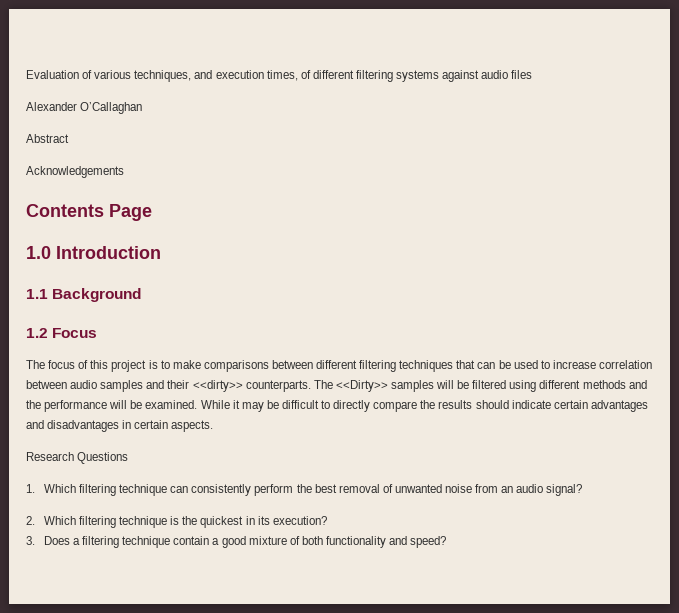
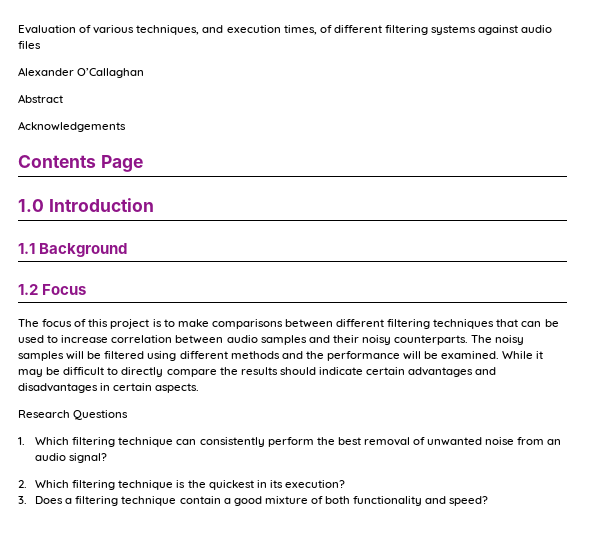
- The focus of this project is to make comparisons between different filtering techniques that can be used to increase correlation between audio samples and their <<dirty>> counterparts.
+ The focus of this project is to make comparisons between different filtering techniques that can be used to increase correlation between audio samples and their noisy counterparts.
- The <<Dirty>> samples will be filtered using different methods and the performance will be examined.
+ The noisy samples will be filtered using different methods and the performance will be examined.

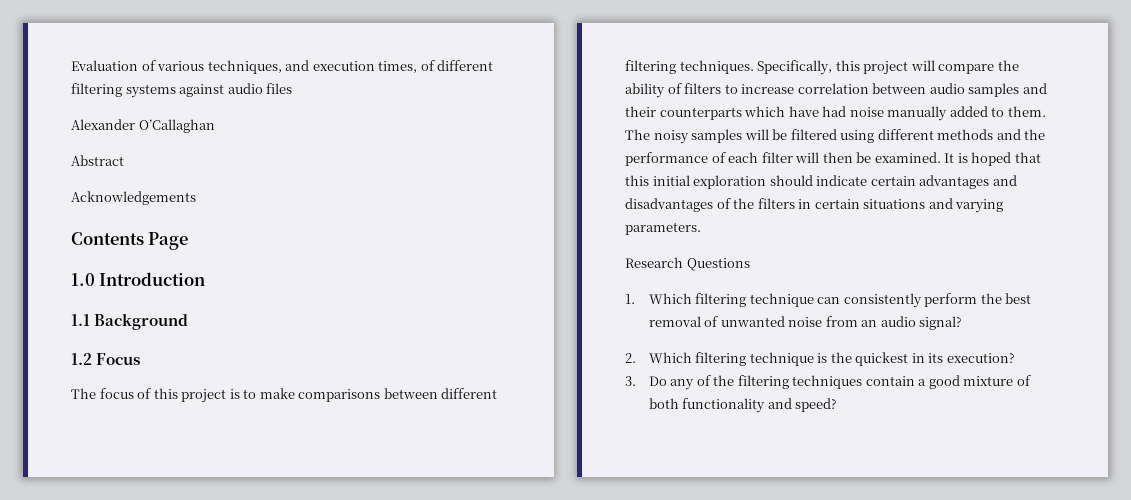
- The focus of this project is to make comparisons between different filtering techniques that can be used to increase correlation between audio samples and their noisy counterparts.
+ The focus of this project is to make comparisons between different filtering techniques. Specifically, this project will compare the ability of filters to increase correlation between audio samples and their counterparts which have had noise manually added to them.
- The noisy samples will be filtered using different methods and the performance will be examined. While it may be difficult to directly compare the results should indicate certain advantages and disadvantages in certain aspects.
+ The noisy samples will be filtered using different methods and the performance of each filter will then be examined. It is hoped that this initial exploration should indicate certain advantages and disadvantages of the filters in certain situations and varying parameters.
- 3. Does a filtering technique contain a good mixture of both functionality and speed?
+ 3. Do any of the filtering techniques contain a good mixture of both functionality and speed?

